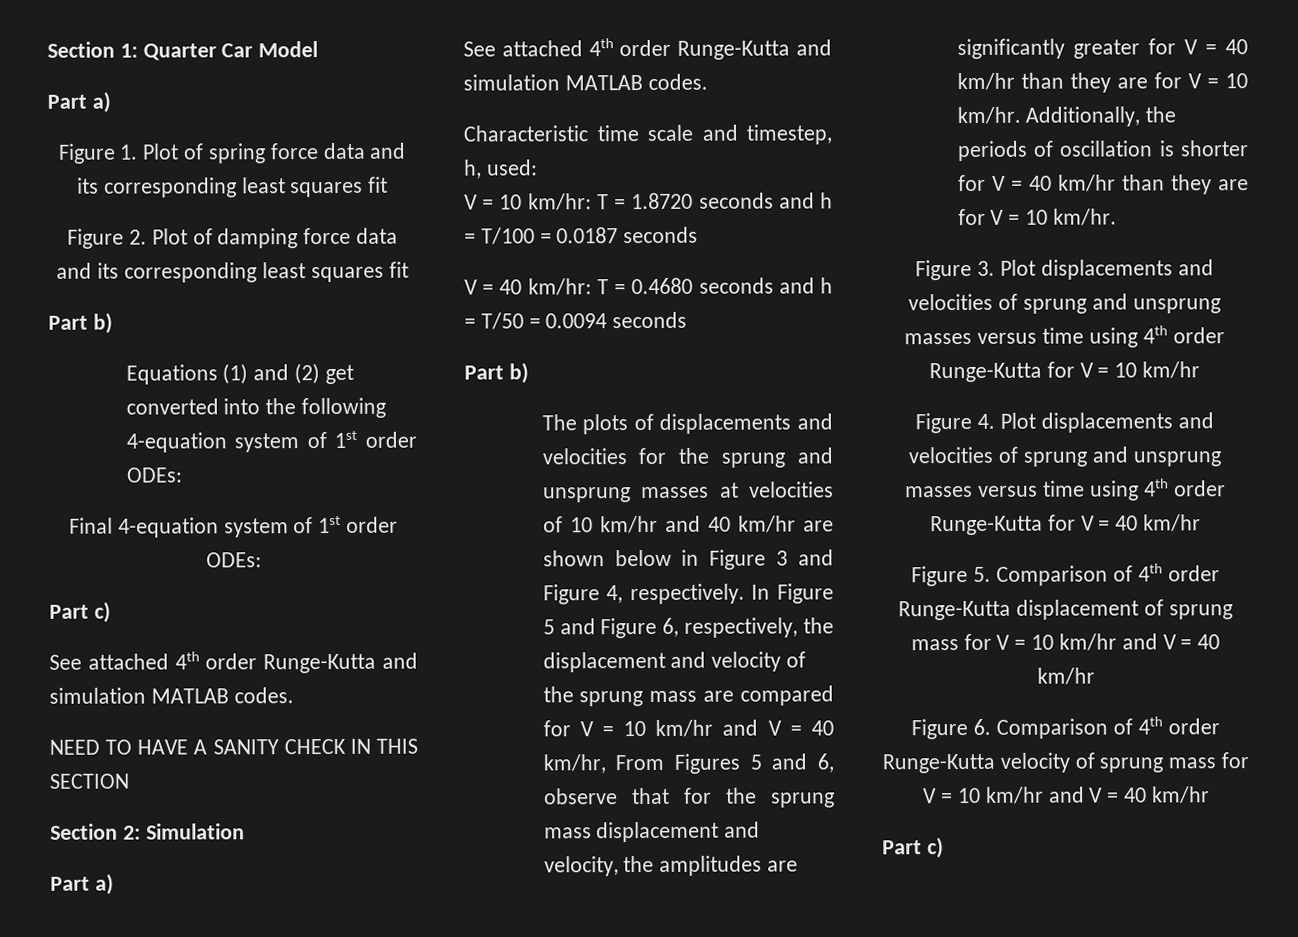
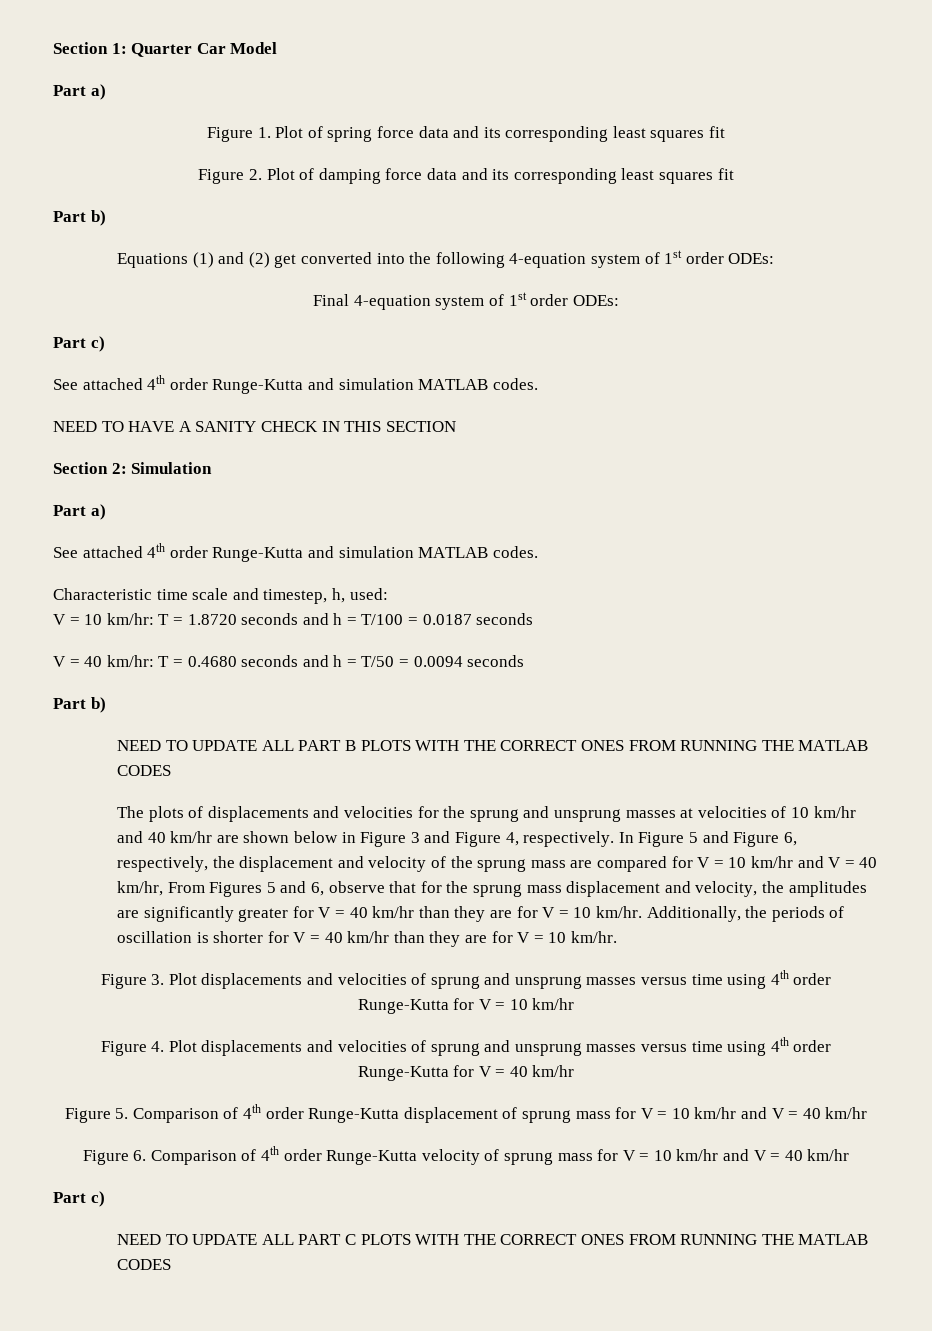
+ NEED TO UPDATE ALL PART B PLOTS WITH THE CORRECT ONES FROM RUNNING THE MATLAB CODES
+ NEED TO UPDATE ALL PART C PLOTS WITH THE CORRECT ONES FROM RUNNING THE MATLAB CODES

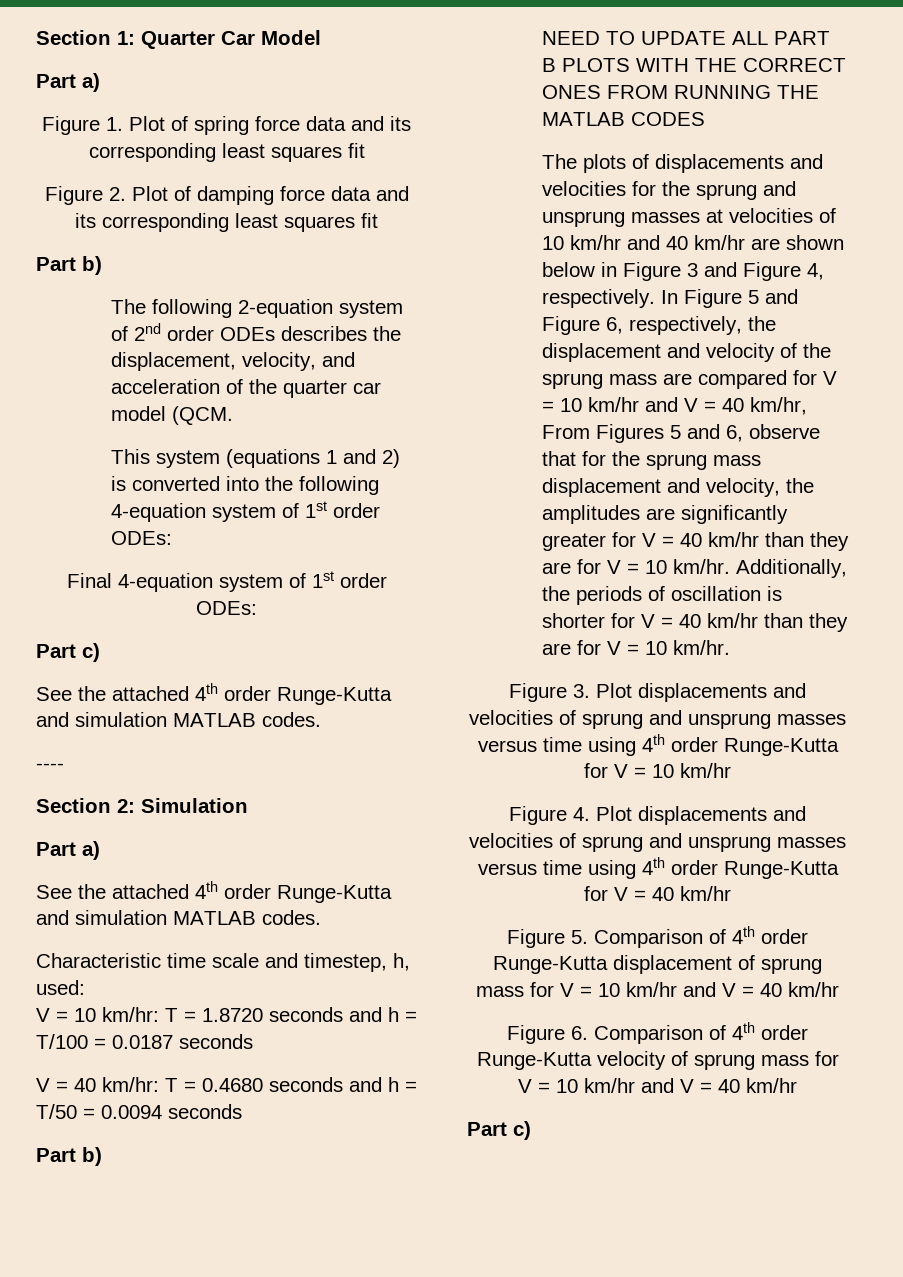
- Equations (1) and (2) get converted into the following 4-equation system of 1st order ODEs:
+ The following 2-equation system of 2nd order ODEs describes the displacement, velocity, and acceleration of the quarter car model (QCM.
+ This system (equations 1 and 2) is converted into the following 4-equation system of 1st order ODEs:
  Final 4-equation system of 1st order ODEs:
  Part c)
- See attached 4th order Runge-Kutta and simulation MATLAB codes.
- NEED TO HAVE A SANITY CHECK IN THIS SECTION
+ See the attached 4th order Runge-Kutta and simulation MATLAB codes.
+ ----
  Section 2: Simulation
  Part a)
- See attached 4th order Runge-Kutta and simulation MATLAB codes.
+ See the attached 4th order Runge-Kutta and simulation MATLAB codes.
- NEED TO UPDATE ALL PART C PLOTS WITH THE CORRECT ONES FROM RUNNING THE MATLAB CODES

